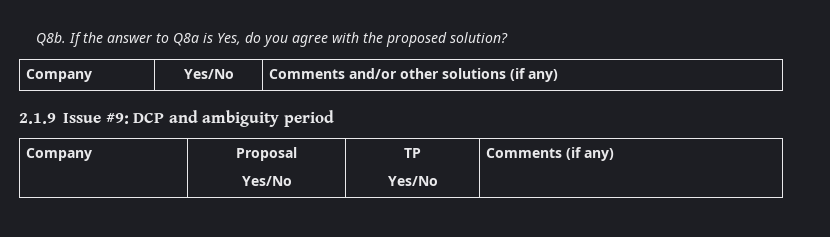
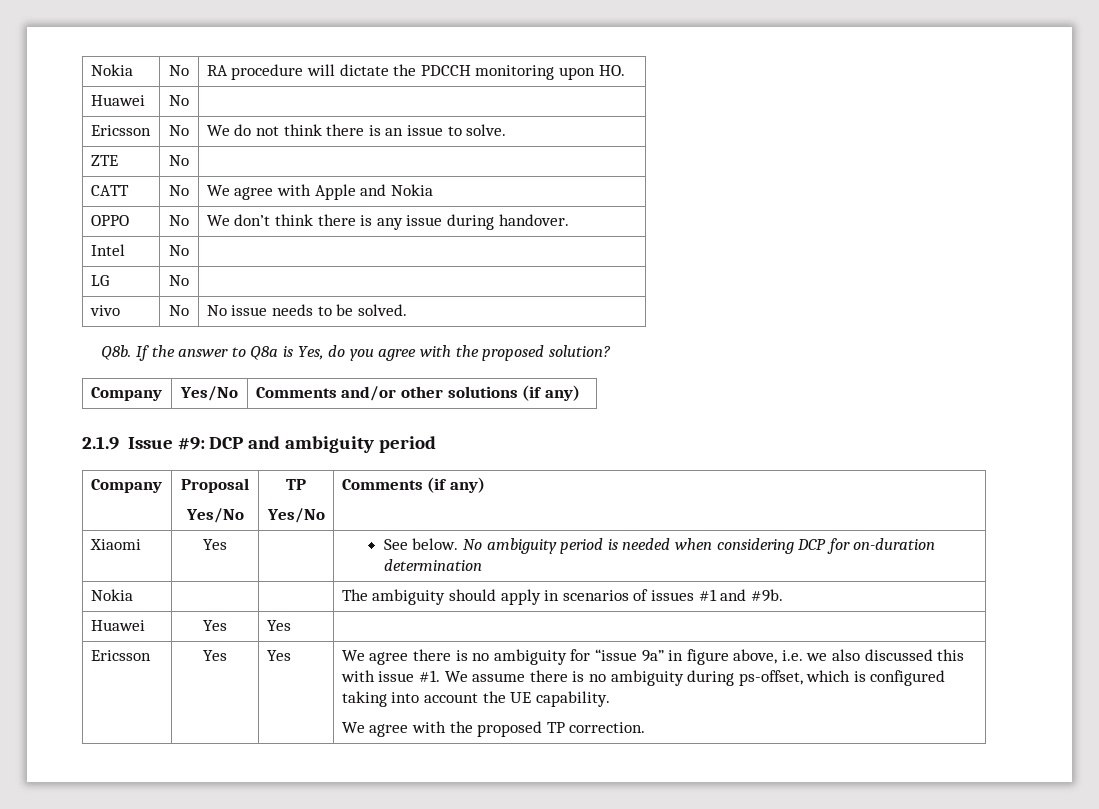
+ Nokia | No | RA procedure will dictate the PDCCH monitoring upon HO.
+ Huawei | No |
+ Ericsson | No | We do not think there is an issue to solve.
+ ZTE | No |
+ CATT | No | We agree with Apple and Nokia
+ OPPO | No | We don’t think there is any issue during handover.
+ Intel | No |
+ LG | No |
+ vivo | No | No issue needs to be solved.
+ Xiaomi | Yes | | See below. No ambiguity period is needed when considering DCP for on-duration determination
+ Nokia | | | The ambiguity should apply in scenarios of issues #1 and #9b.
+ Huawei | Yes | Yes |
+ Ericsson | Yes | Yes | We agree there is no ambiguity for “issue 9a” in figure above, i.e. we also discussed this with issue #1. We assume there is no ambiguity during ps-offset, which is configured taking into account the UE capability.
+ We agree with the proposed TP correction.

